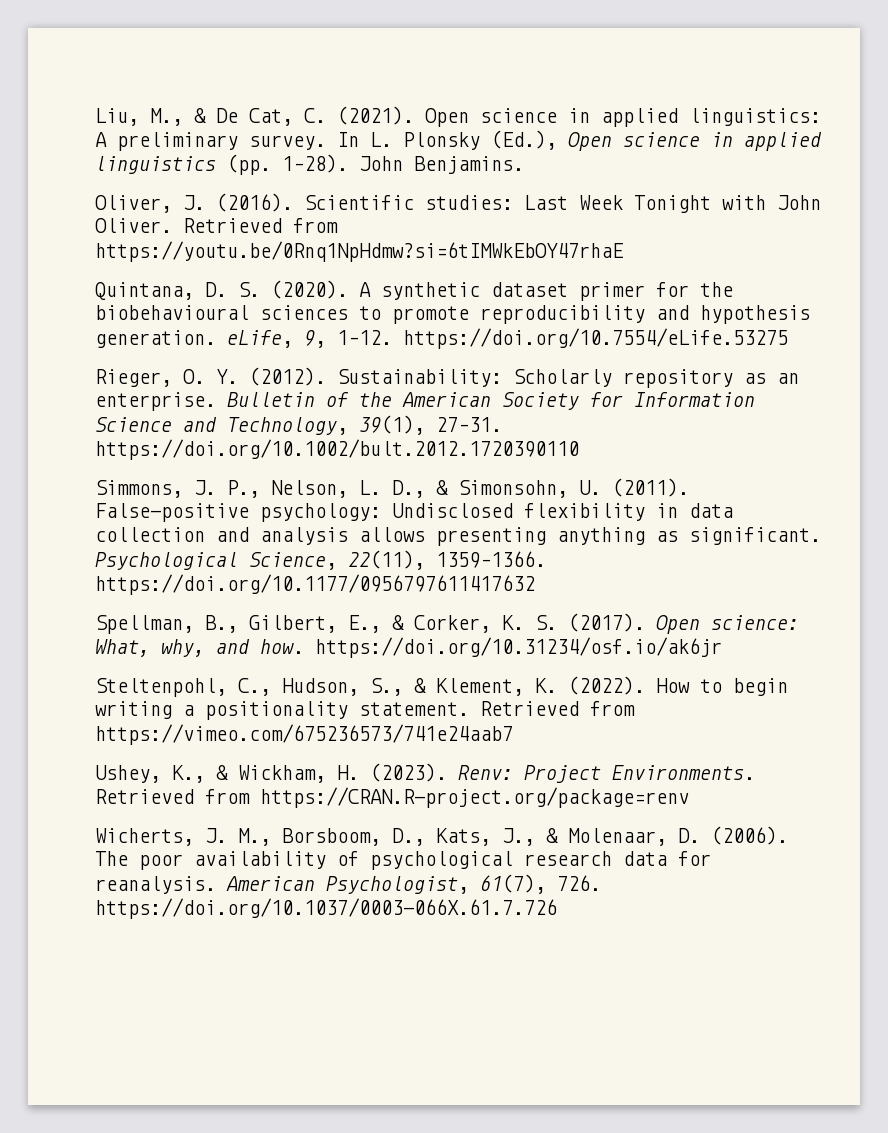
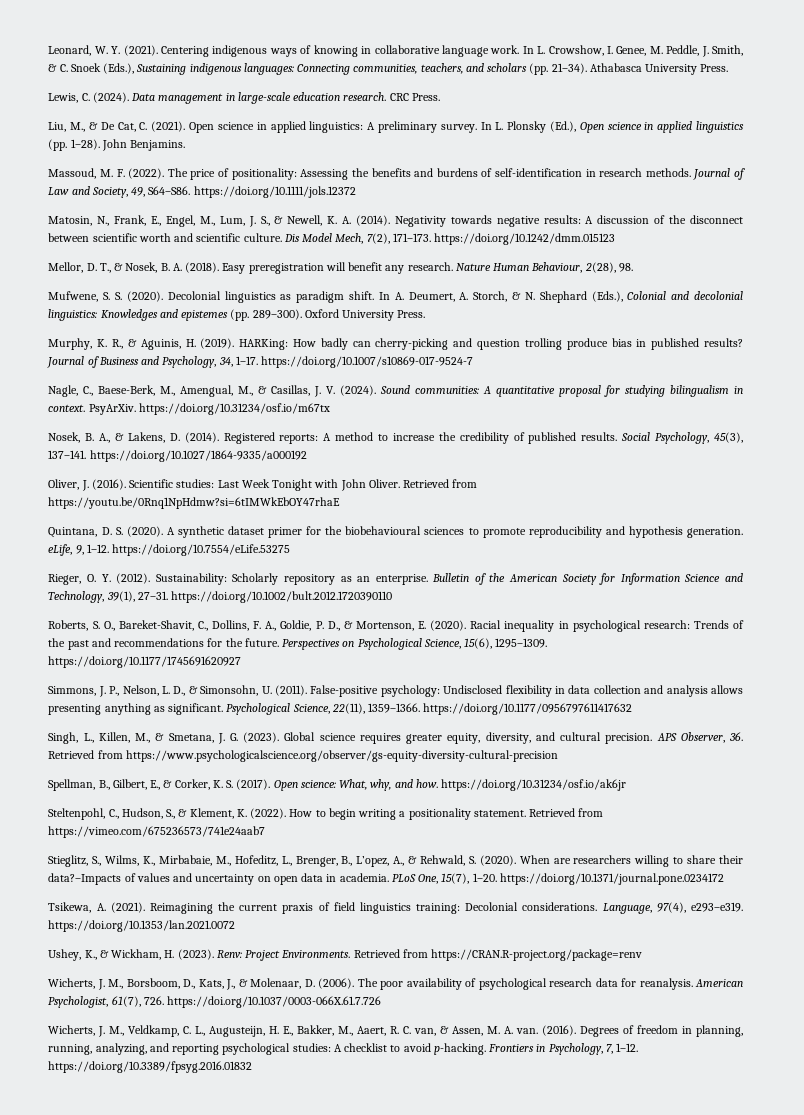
+ Leonard, W. Y. (2021). Centering indigenous ways of knowing in collaborative language work. In L. Crowshow, I. Genee, M. Peddle, J. Smith, & C. Snoek (Eds.), Sustaining indigenous languages: Connecting communities, teachers, and scholars (pp. 21–34). Athabasca University Press.
+ Lewis, C. (2024). Data management in large-scale education research. CRC Press.
+ Massoud, M. F. (2022). The price of positionality: Assessing the benefits and burdens of self-identification in research methods. Journal of Law and Society, 49, S64–S86. https://doi.org/10.1111/jols.12372
+ Matosin, N., Frank, E., Engel, M., Lum, J. S., & Newell, K. A. (2014). Negativity towards negative results: A discussion of the disconnect between scientific worth and scientific culture. Dis Model Mech, 7(2), 171–173. https://doi.org/10.1242/dmm.015123
+ Mellor, D. T., & Nosek, B. A. (2018). Easy preregistration will benefit any research. Nature Human Behaviour, 2(28), 98.
+ Mufwene, S. S. (2020). Decolonial linguistics as paradigm shift. In A. Deumert, A. Storch, & N. Shephard (Eds.), Colonial and decolonial linguistics: Knowledges and epistemes (pp. 289–300). Oxford University Press.
+ Murphy, K. R., & Aguinis, H. (2019). HARKing: How badly can cherry-picking and question trolling produce bias in published results? Journal of Business and Psychology, 34, 1–17. https://doi.org/10.1007/s10869-017-9524-7
+ Nagle, C., Baese-Berk, M., Amengual, M., & Casillas, J. V. (2024). Sound communities: A quantitative proposal for studying bilingualism in context. PsyArXiv. https://doi.org/10.31234/osf.io/m67tx
+ Nosek, B. A., & Lakens, D. (2014). Registered reports: A method to increase the credibility of published results. Social Psychology, 45(3), 137–141. https://doi.org/10.1027/1864-9335/a000192
+ Roberts, S. O., Bareket-Shavit, C., Dollins, F. A., Goldie, P. D., & Mortenson, E. (2020). Racial inequality in psychological research: Trends of the past and recommendations for the future. Perspectives on Psychological Science, 15(6), 1295–1309. https://doi.org/10.1177/1745691620927
+ Singh, L., Killen, M., & Smetana, J. G. (2023). Global science requires greater equity, diversity, and cultural precision. APS Observer, 36. Retrieved from https://www.psychologicalscience.org/observer/gs-equity-diversity-cultural-precision
+ Stieglitz, S., Wilms, K., Mirbabaie, M., Hofeditz, L., Brenger, B., L’opez, A., & Rehwald, S. (2020). When are researchers willing to share their data?–Impacts of values and uncertainty on open data in academia. PLoS One, 15(7), 1–20. https://doi.org/10.1371/journal.pone.0234172
+ Tsikewa, A. (2021). Reimagining the current praxis of field linguistics training: Decolonial considerations. Language, 97(4), e293–e319. https://doi.org/10.1353/lan.2021.0072
+ Wicherts, J. M., Veldkamp, C. L., Augusteijn, H. E., Bakker, M., Aaert, R. C. van, & Assen, M. A. van. (2016). Degrees of freedom in planning, running, analyzing, and reporting psychological studies: A checklist to avoid p-hacking. Frontiers in Psychology, 7, 1–12. https://doi.org/10.3389/fpsyg.2016.01832

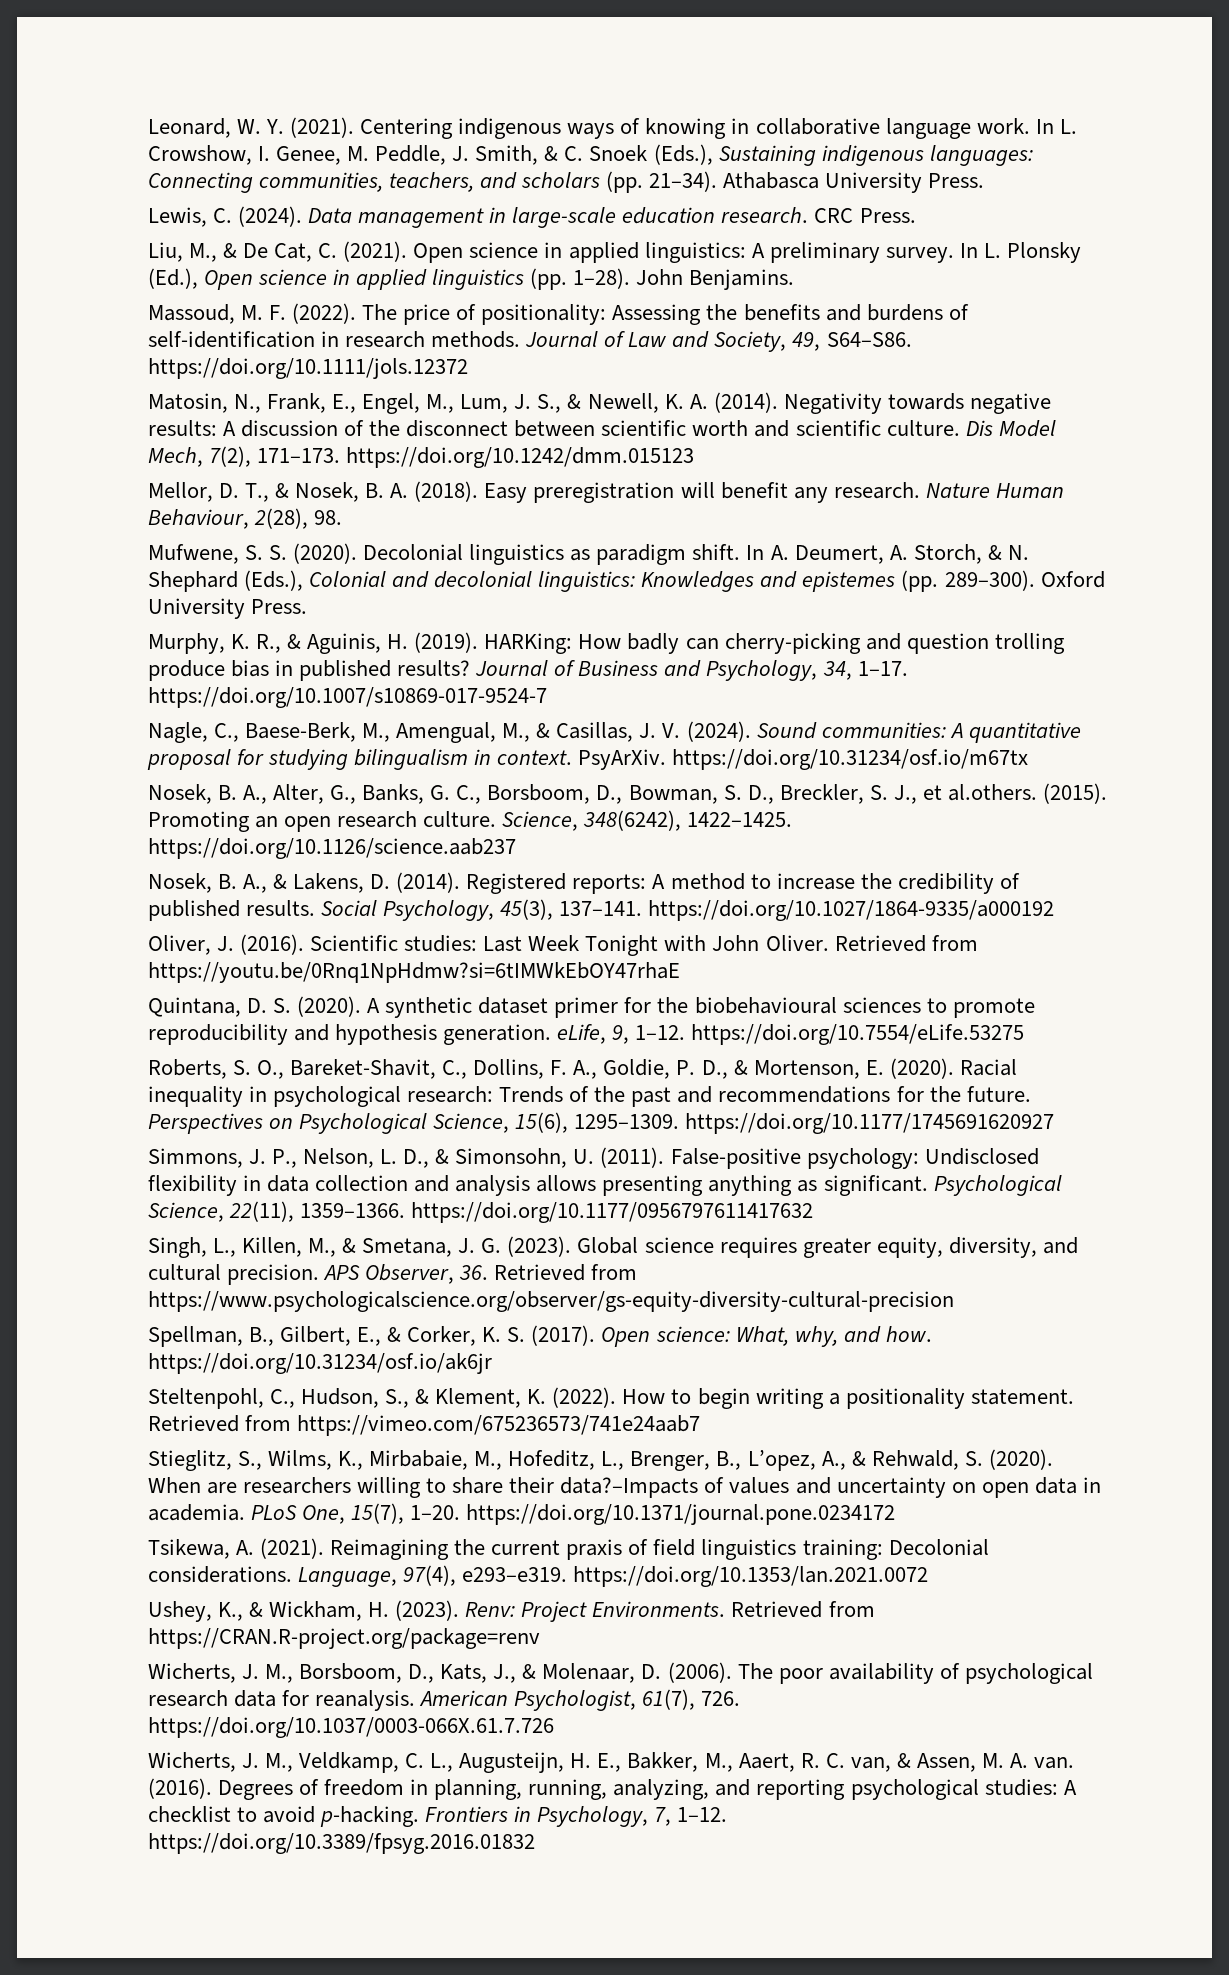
+ Nosek, B. A., Alter, G., Banks, G. C., Borsboom, D., Bowman, S. D., Breckler, S. J., et al.others. (2015). Promoting an open research culture. Science, 348(6242), 1422–1425. https://doi.org/10.1126/science.aab237
- Rieger, O. Y. (2012). Sustainability: Scholarly repository as an enterprise. Bulletin of the American Society for Information Science and Technology, 39(1), 27–31. https://doi.org/10.1002/bult.2012.1720390110

